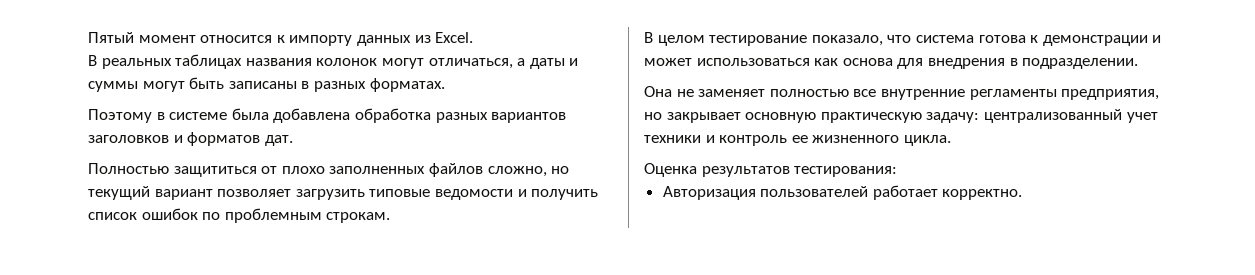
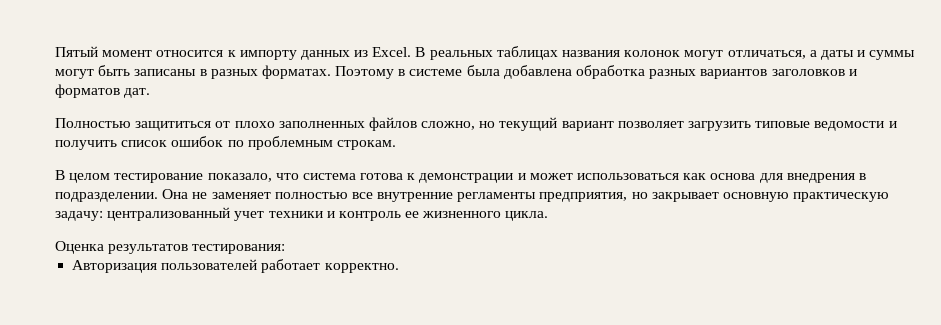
- Пятый момент относится к импорту данных из Excel.
- В реальных таблицах названия колонок могут отличаться, а даты и суммы могут быть записаны в разных форматах.
- Поэтому в системе была добавлена обработка разных вариантов заголовков и форматов дат.
+ Пятый момент относится к импорту данных из Excel. В реальных таблицах названия колонок могут отличаться, а даты и суммы могут быть записаны в разных форматах. Поэтому в системе была добавлена обработка разных вариантов заголовков и форматов дат.
- В целом тестирование показало, что система готова к демонстрации и может использоваться как основа для внедрения в подразделении.
- Она не заменяет полностью все внутренние регламенты предприятия, но закрывает основную практическую задачу: централизованный учет техники и контроль ее жизненного цикла.
+ В целом тестирование показало, что система готова к демонстрации и может использоваться как основа для внедрения в подразделении. Она не заменяет полностью все внутренние регламенты предприятия, но закрывает основную практическую задачу: централизованный учет техники и контроль ее жизненного цикла.

